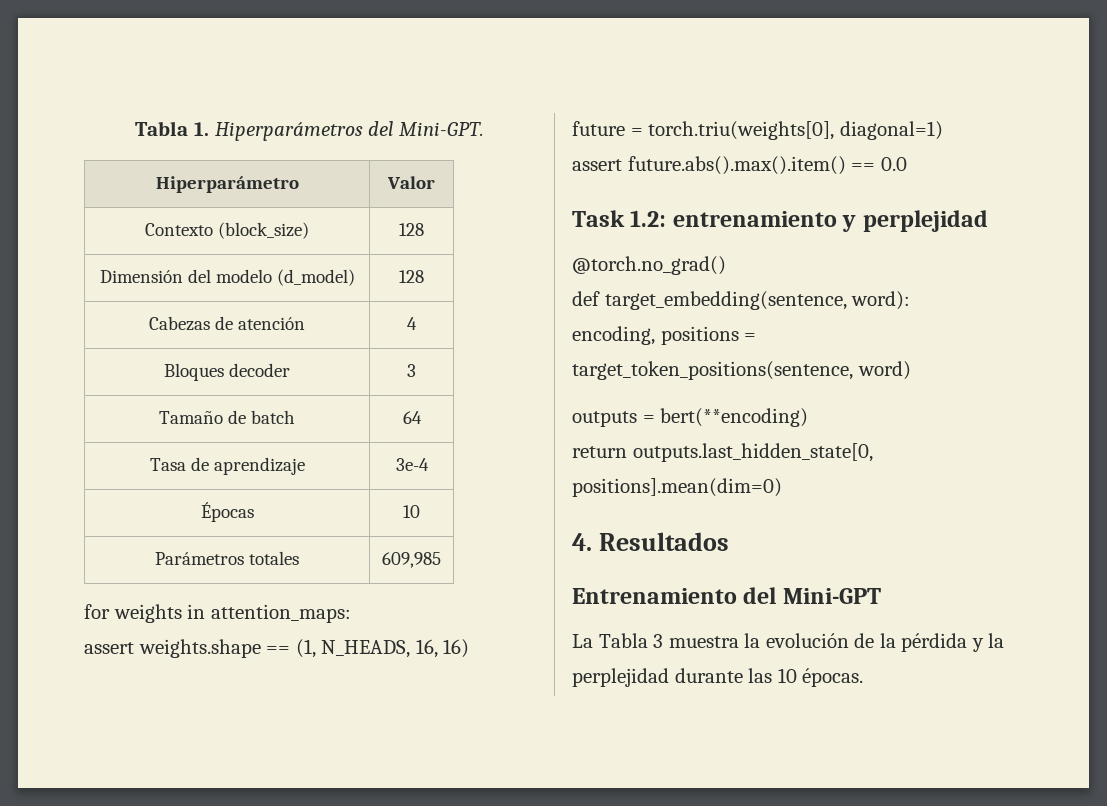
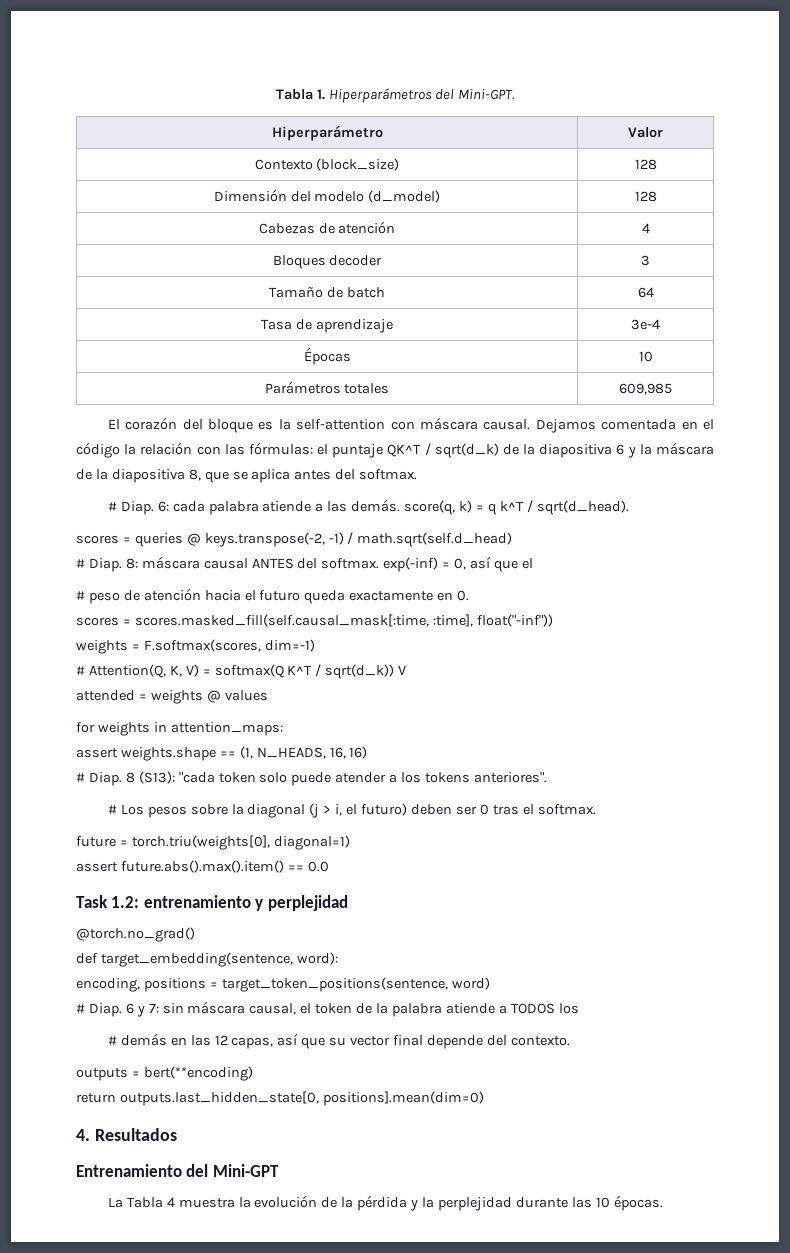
+ El corazón del bloque es la self-attention con máscara causal. Dejamos comentada en el código la relación con las fórmulas: el puntaje QK^T / sqrt(d_k) de la diapositiva 6 y la máscara de la diapositiva 8, que se aplica antes del softmax.
+ # Diap. 6: cada palabra atiende a las demás. score(q, k) = q k^T / sqrt(d_head).
+ scores = queries @ keys.transpose(-2, -1) / math.sqrt(self.d_head)
+ # Diap. 8: máscara causal ANTES del softmax. exp(-inf) = 0, así que el
+ # peso de atención hacia el futuro queda exactamente en 0.
+ scores = scores.masked_fill(self.causal_mask[:time, :time], float("-inf"))
+ weights = F.softmax(scores, dim=-1)
+ # Attention(Q, K, V) = softmax(Q K^T / sqrt(d_k)) V
+ attended = weights @ values
+ # Diap. 8 (S13): "cada token solo puede atender a los tokens anteriores".
+ # Los pesos sobre la diagonal (j > i, el futuro) deben ser 0 tras el softmax.
+ # Diap. 6 y 7: sin máscara causal, el token de la palabra atiende a TODOS los
+ # demás en las 12 capas, así que su vector final depende del contexto.
- La Tabla 3 muestra la evolución de la pérdida y la perplejidad durante las 10 épocas.
+ La Tabla 4 muestra la evolución de la pérdida y la perplejidad durante las 10 épocas.

